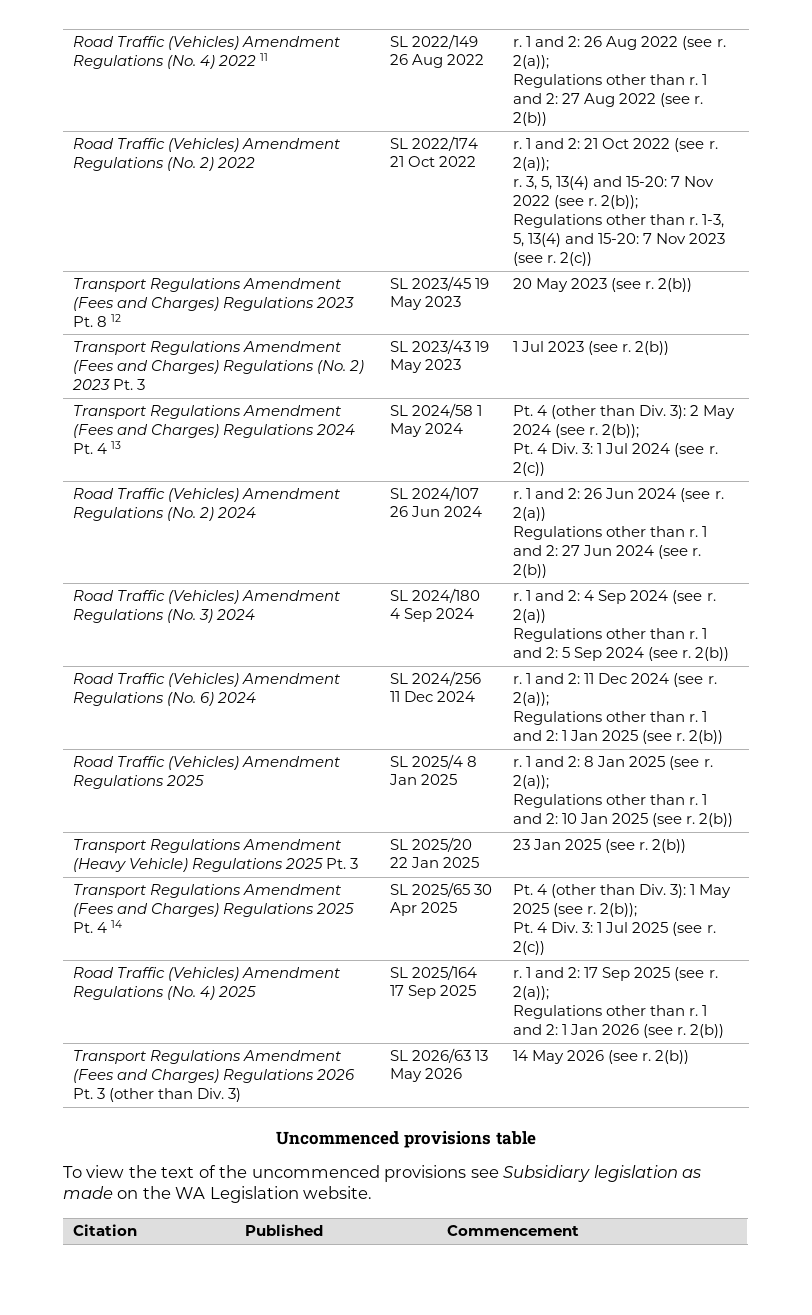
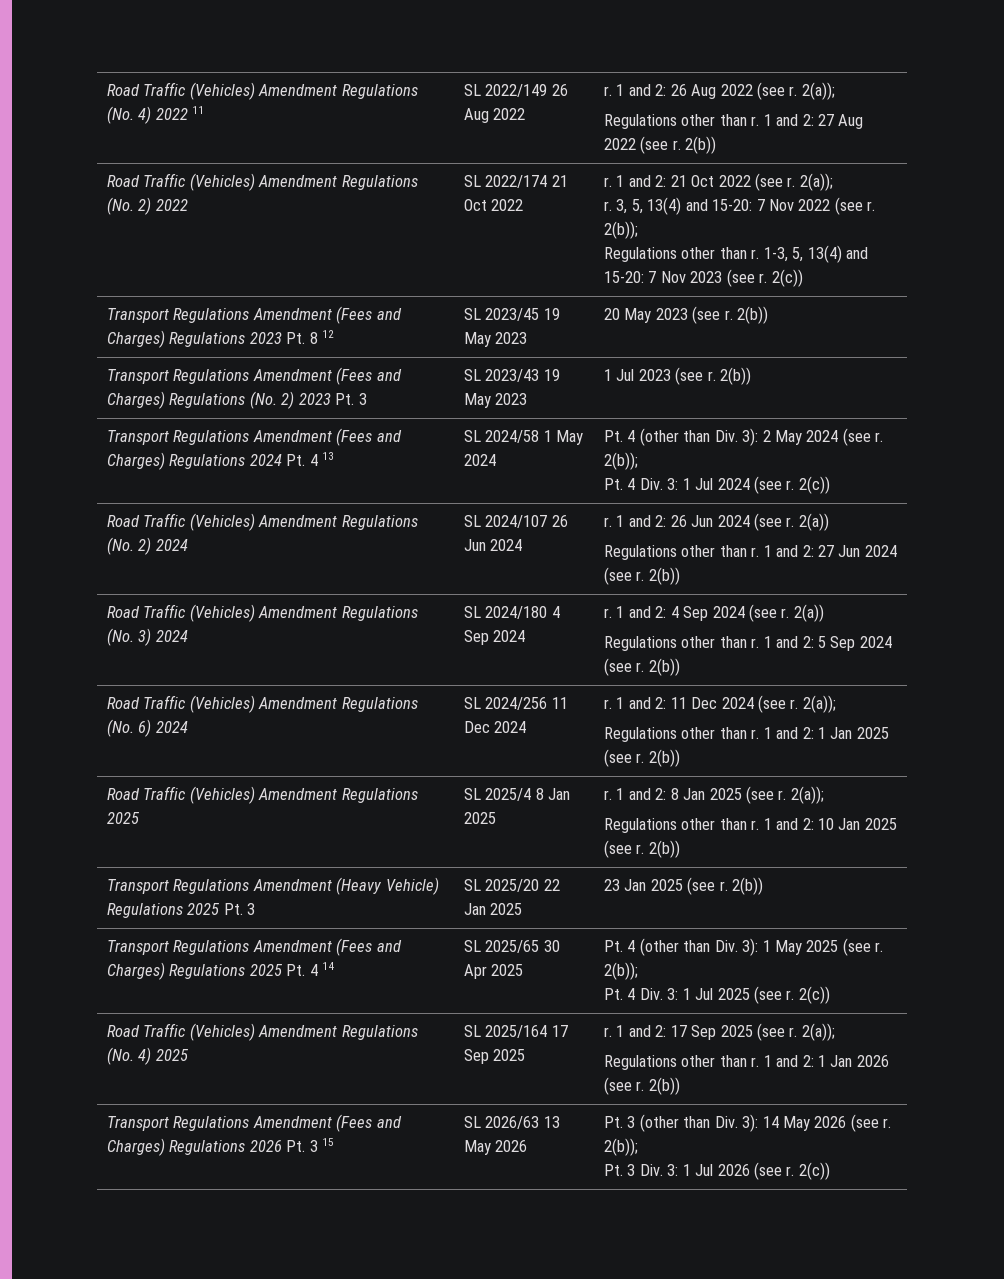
- Transport Regulations Amendment (Fees and Charges) Regulations 2026 Pt. 3 (other than Div. 3) | SL 2026/63 13 May 2026 | 14 May 2026 (see r. 2(b))
- Uncommenced provisions table
- To view the text of the uncommenced provisions see Subsidiary legislation as made on the WA Legislation website.
- Citation | Published | Commencement
+ Transport Regulations Amendment (Fees and Charges) Regulations 2026 Pt. 3 15 | SL 2026/63 13 May 2026 | Pt. 3 (other than Div. 3): 14 May 2026 (see r. 2(b));
+ Pt. 3 Div. 3: 1 Jul 2026 (see r. 2(c))

